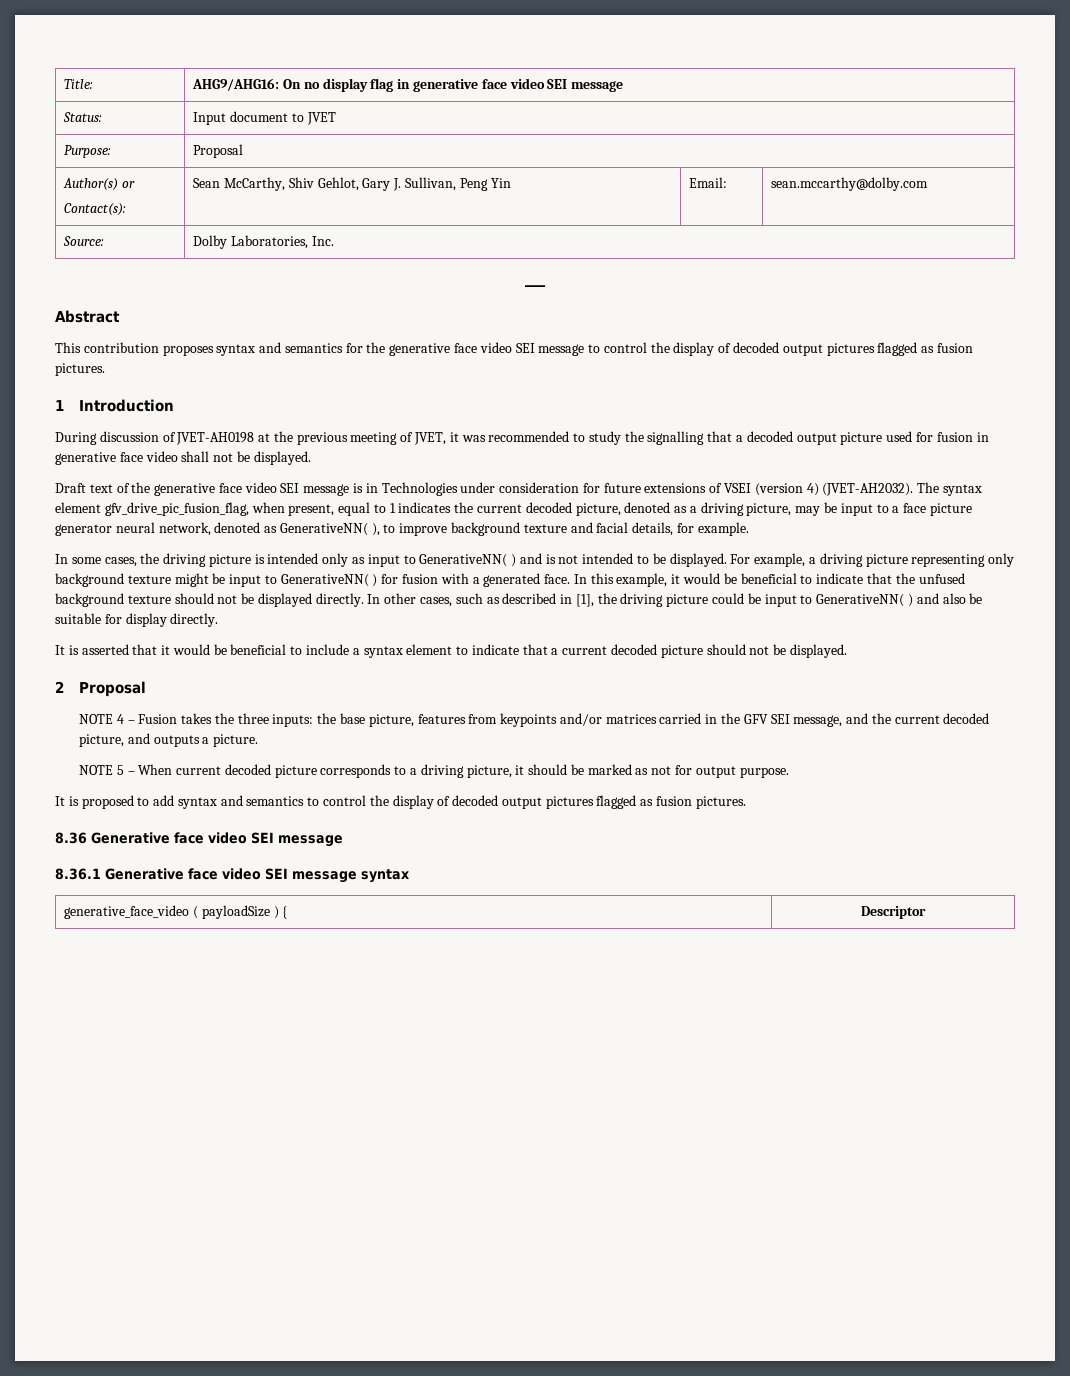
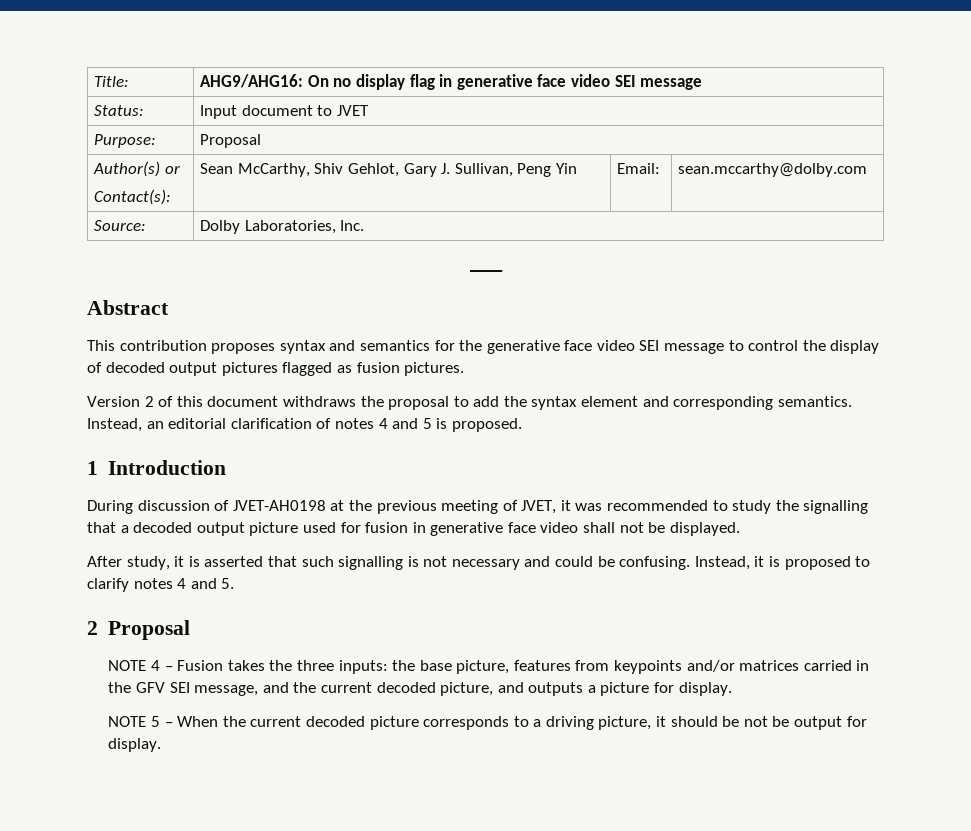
+ Version 2 of this document withdraws the proposal to add the syntax element and corresponding semantics. Instead, an editorial clarification of notes 4 and 5 is proposed.
- Draft text of the generative face video SEI message is in Technologies under consideration for future extensions of VSEI (version 4) (JVET-AH2032). The syntax element gfv_drive_pic_fusion_flag, when present, equal to 1 indicates the current decoded picture, denoted as a driving picture, may be input to a face picture generator neural network, denoted as GenerativeNN( ), to improve background texture and facial details, for example.
- In some cases, the driving picture is intended only as input to GenerativeNN( ) and is not intended to be displayed. For example, a driving picture representing only background texture might be input to GenerativeNN( ) for fusion with a generated face. In this example, it would be beneficial to indicate that the unfused background texture should not be displayed directly. In other cases, such as described in [1], the driving picture could be input to GenerativeNN( ) and also be suitable for display directly.
- It is asserted that it would be beneficial to include a syntax element to indicate that a current decoded picture should not be displayed.
+ After study, it is asserted that such signalling is not necessary and could be confusing. Instead, it is proposed to clarify notes 4 and 5.
- NOTE 4 – Fusion takes the three inputs: the base picture, features from keypoints and/or matrices carried in the GFV SEI message, and the current decoded picture, and outputs a picture.
+ NOTE 4 – Fusion takes the three inputs: the base picture, features from keypoints and/or matrices carried in the GFV SEI message, and the current decoded picture, and outputs a picture for display.
- NOTE 5 – When current decoded picture corresponds to a driving picture, it should be marked as not for output purpose.
- It is proposed to add syntax and semantics to control the display of decoded output pictures flagged as fusion pictures.
- 8.36 Generative face video SEI message
- 8.36.1 Generative face video SEI message syntax
- generative_face_video ( payloadSize ) { | Descriptor
+ NOTE 5 – When the current decoded picture corresponds to a driving picture, it should be not be output for display.

